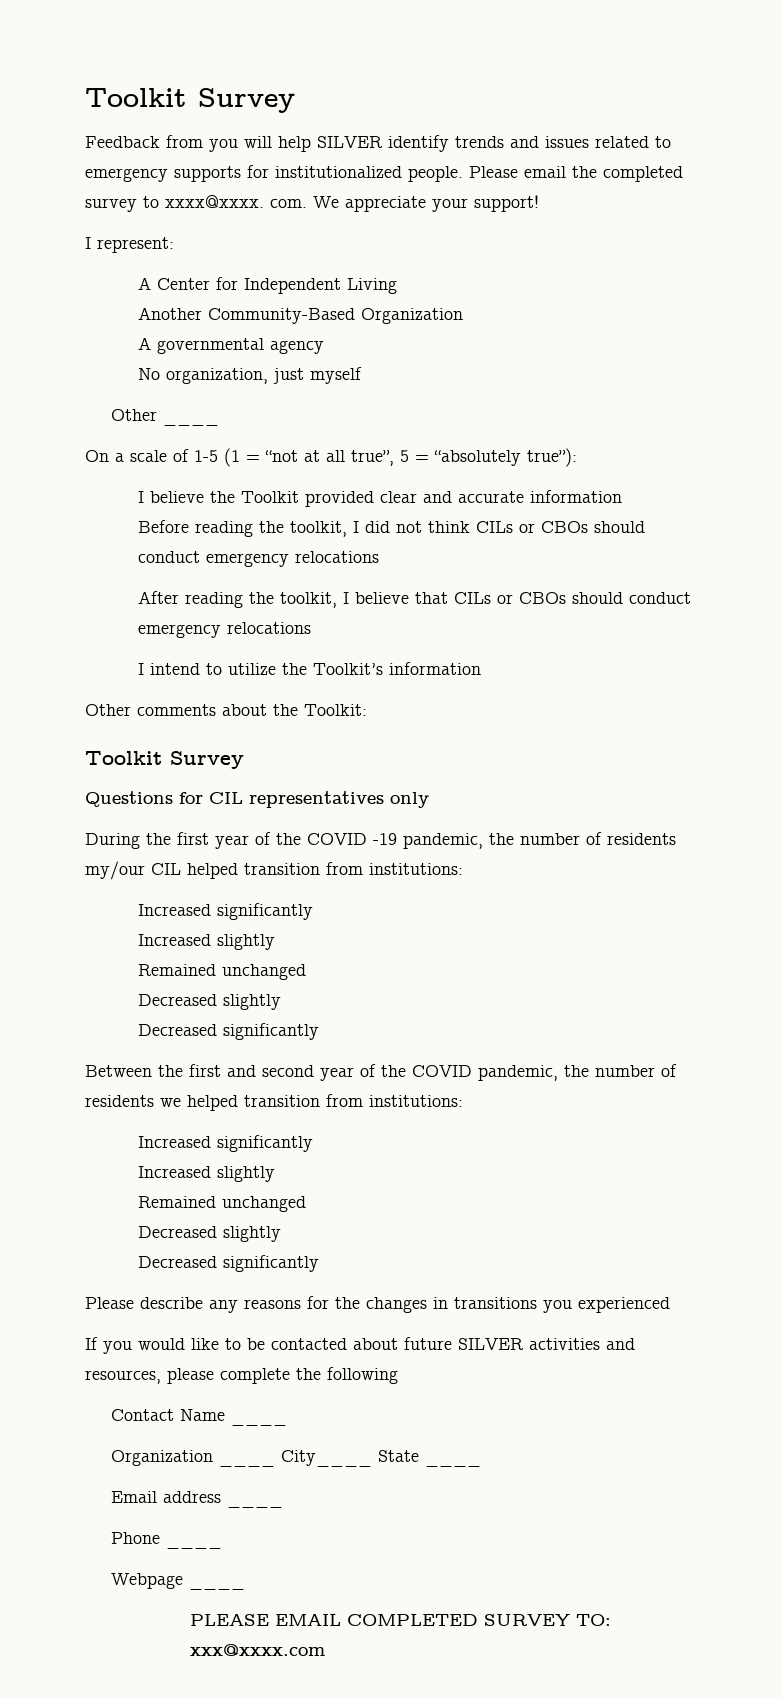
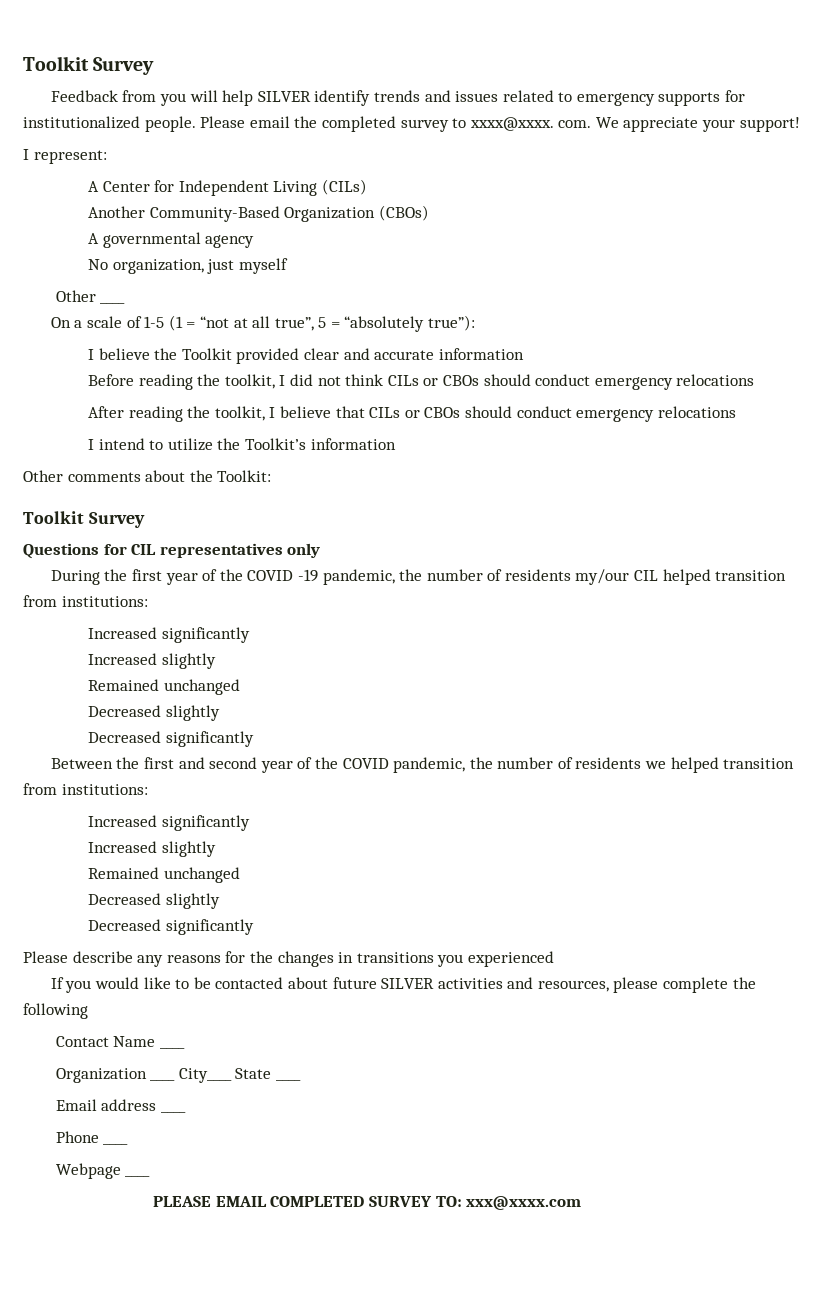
- A Center for Independent Living
+ A Center for Independent Living (CILs)
- Another Community-Based Organization
+ Another Community-Based Organization (CBOs)

